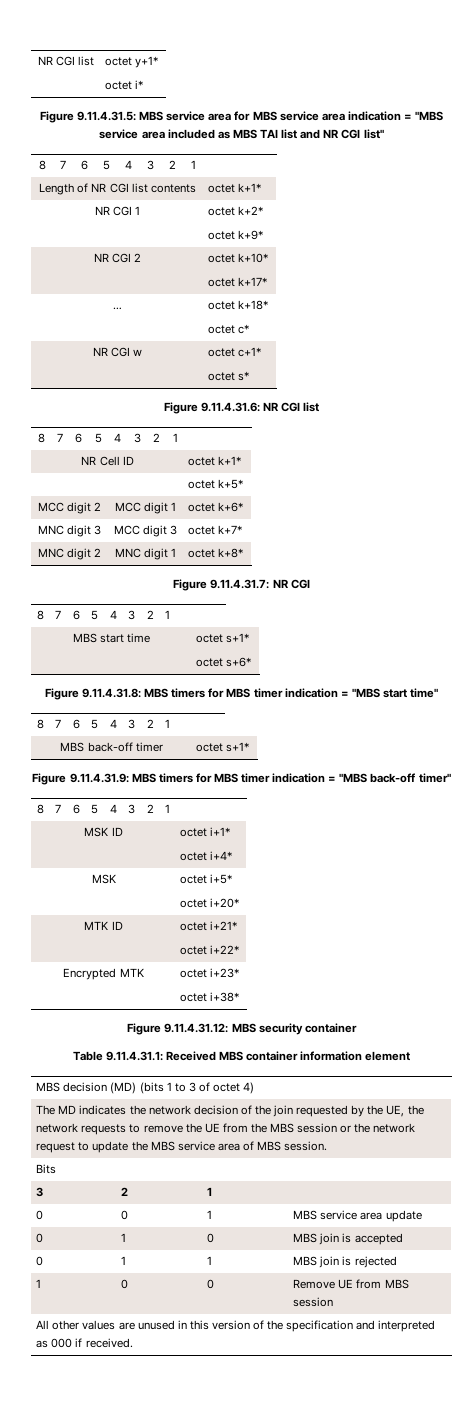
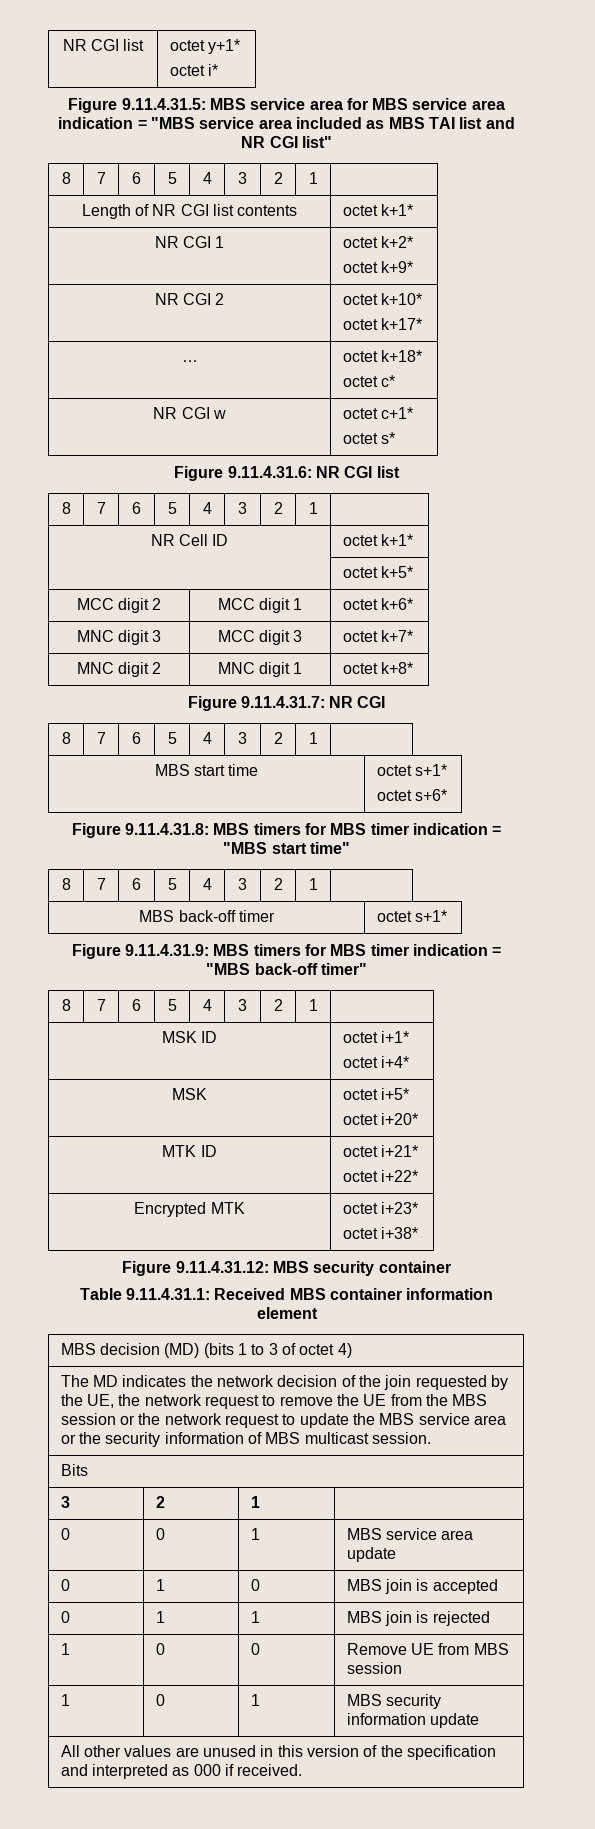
- The MD indicates the network decision of the join requested by the UE, the network requests to remove the UE from the MBS session or the network request to update the MBS service area of MBS session.
+ The MD indicates the network decision of the join requested by the UE, the network request to remove the UE from the MBS session or the network request to update the MBS service area or the security information of MBS multicast session.
+ 1 | 0 | 1 | MBS security information update

